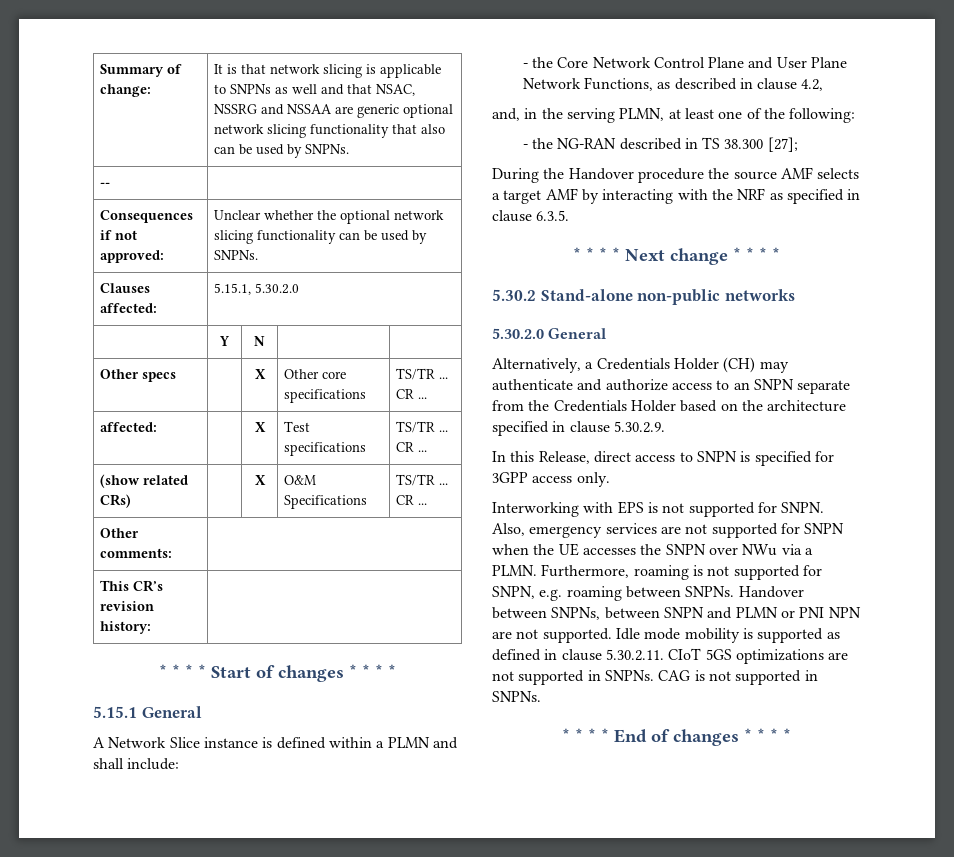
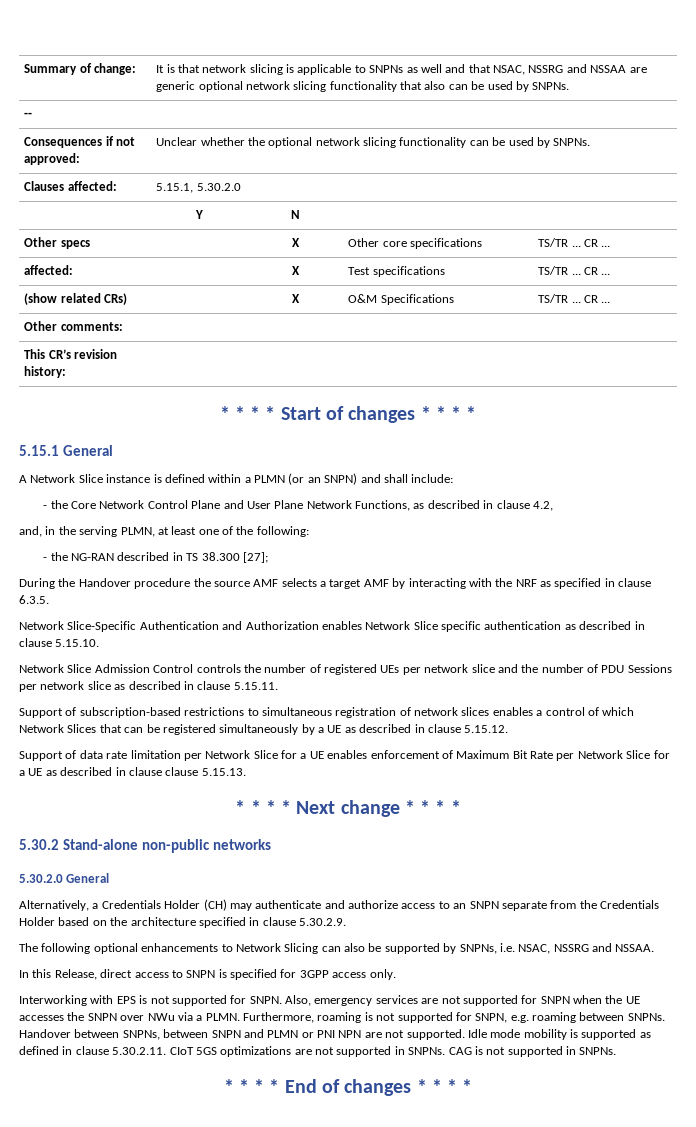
- A Network Slice instance is defined within a PLMN and shall include:
+ A Network Slice instance is defined within a PLMN (or an SNPN) and shall include:
+ Network Slice-Specific Authentication and Authorization enables Network Slice specific authentication as described in clause 5.15.10.
+ Network Slice Admission Control controls the number of registered UEs per network slice and the number of PDU Sessions per network slice as described in clause 5.15.11.
+ Support of subscription-based restrictions to simultaneous registration of network slices enables a control of which Network Slices that can be registered simultaneously by a UE as described in clause 5.15.12.
+ Support of data rate limitation per Network Slice for a UE enables enforcement of Maximum Bit Rate per Network Slice for a UE as described in clause clause 5.15.13.
+ The following optional enhancements to Network Slicing can also be supported by SNPNs, i.e. NSAC, NSSRG and NSSAA.

